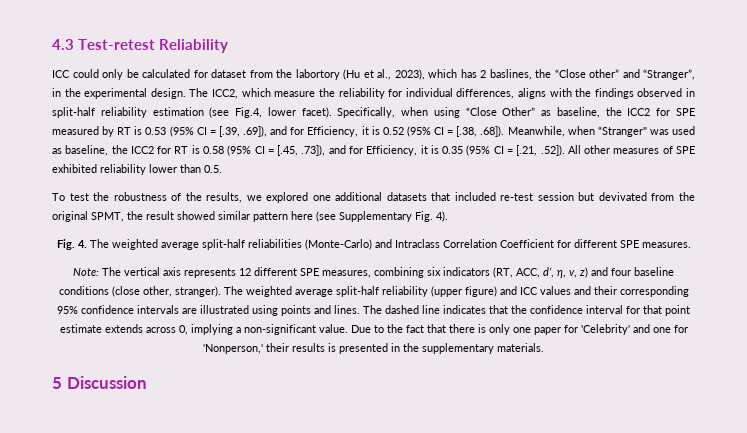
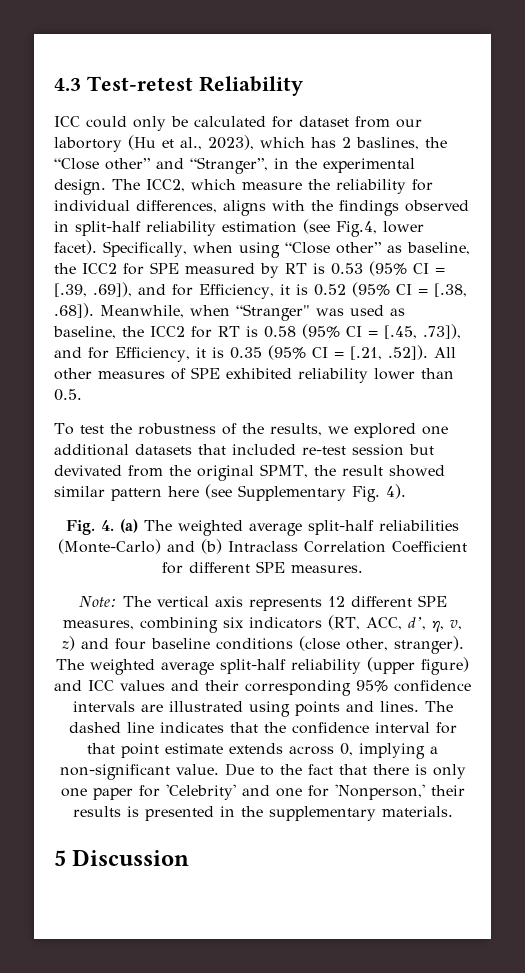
- ICC could only be calculated for dataset from the labortory (Hu et al., 2023), which has 2 baslines, the “Close other” and “Stranger”, in the experimental design.
+ ICC could only be calculated for dataset from our labortory (Hu et al., 2023), which has 2 baslines, the “Close other” and “Stranger”, in the experimental design.
- Specifically, when using “Close Other” as baseline, the ICC2 for SPE measured by RT is 0.53 (95% CI = [.39, .69]), and for Efficiency, it is 0.52 (95% CI = [.38, .68]). Meanwhile, when “Stranger" was used as baseline, the ICC2 for RT is 0.58 (95% CI = [.45, .73]), and for Efficiency, it is 0.35 (95% CI = [.21, .52]). All other measures of SPE exhibited reliability lower than 0.5.
+ Specifically, when using “Close other” as baseline, the ICC2 for SPE measured by RT is 0.53 (95% CI = [.39, .69]), and for Efficiency, it is 0.52 (95% CI = [.38, .68]). Meanwhile, when “Stranger" was used as baseline, the ICC2 for RT is 0.58 (95% CI = [.45, .73]), and for Efficiency, it is 0.35 (95% CI = [.21, .52]). All other measures of SPE exhibited reliability lower than 0.5.
- Fig. 4. The weighted average split-half reliabilities (Monte-Carlo) and Intraclass Correlation Coefficient for different SPE measures.
+ Fig. 4. (a) The weighted average split-half reliabilities (Monte-Carlo) and (b) Intraclass Correlation Coefficient for different SPE measures.

